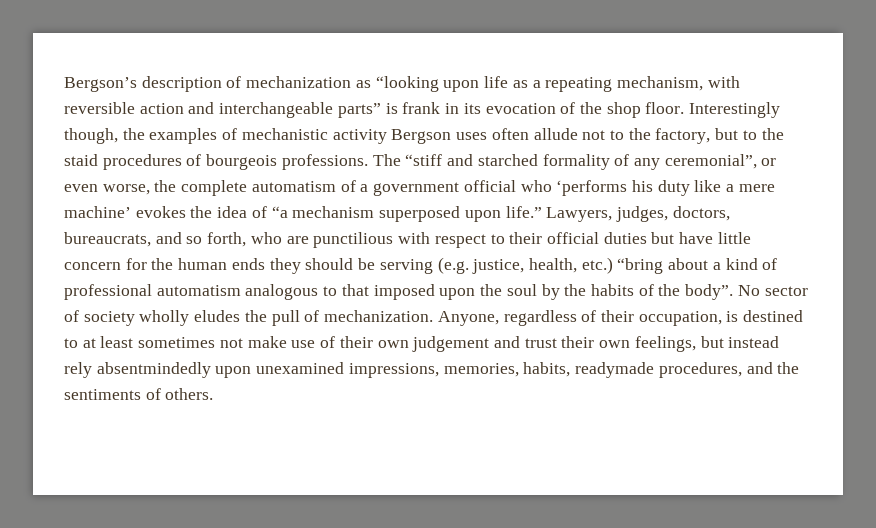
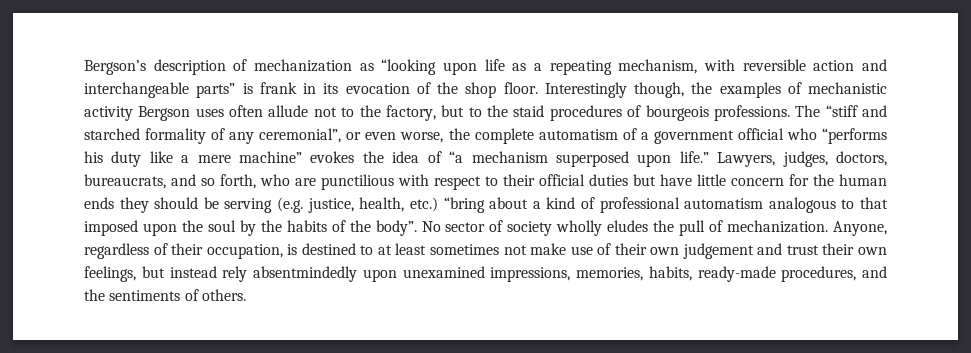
- The “stiff and starched formality of any ceremonial”, or even worse, the complete automatism of a government official who ‘performs his duty like a mere machine’ evokes the idea of “a mechanism superposed upon life.”
+ The “stiff and starched formality of any ceremonial”, or even worse, the complete automatism of a government official who “performs his duty like a mere machine” evokes the idea of “a mechanism superposed upon life.”
- Anyone, regardless of their occupation, is destined to at least sometimes not make use of their own judgement and trust their own feelings, but instead rely absentmindedly upon unexamined impressions, memories, habits, readymade procedures, and the sentiments of others.
+ Anyone, regardless of their occupation, is destined to at least sometimes not make use of their own judgement and trust their own feelings, but instead rely absentmindedly upon unexamined impressions, memories, habits, ready-made procedures, and the sentiments of others.

